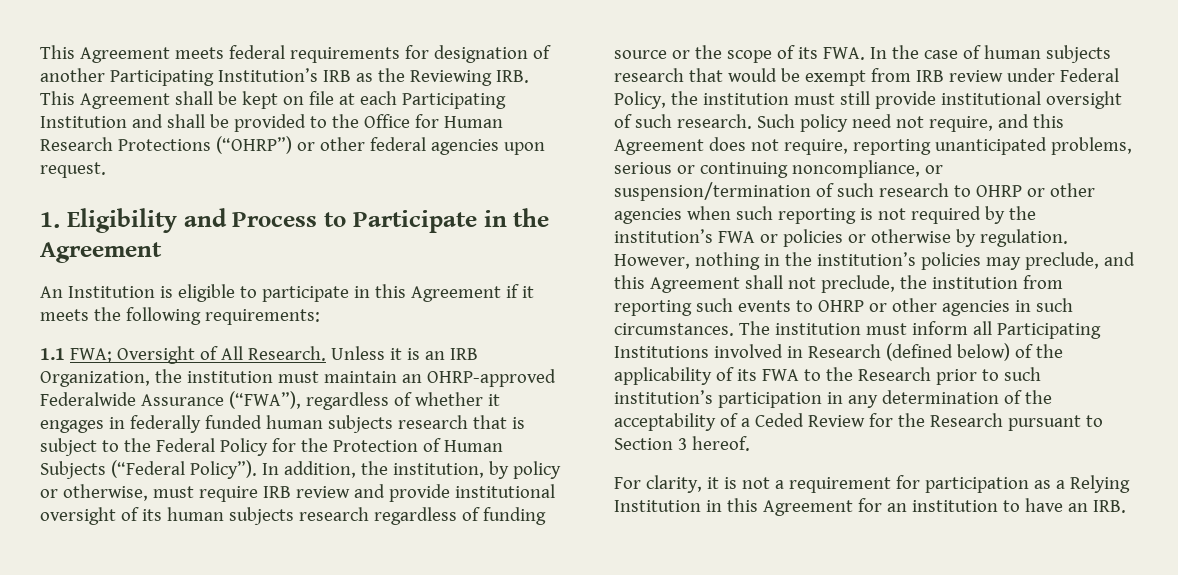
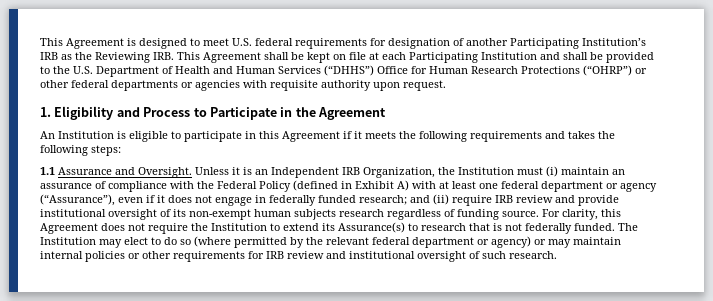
- This Agreement meets federal requirements for designation of another Participating Institution’s IRB as the Reviewing IRB. This Agreement shall be kept on file at each Participating Institution and shall be provided to the Office for Human Research Protections (“OHRP”) or other federal agencies upon request.
+ This Agreement is designed to meet U.S. federal requirements for designation of another Participating Institution’s IRB as the Reviewing IRB. This Agreement shall be kept on file at each Participating Institution and shall be provided to the U.S. Department of Health and Human Services (“DHHS”) Office for Human Research Protections (“OHRP”) or other federal departments or agencies with requisite authority upon request.
- An Institution is eligible to participate in this Agreement if it meets the following requirements:
- 1.1 FWA; Oversight of All Research.
+ An Institution is eligible to participate in this Agreement if it meets the following requirements and takes the following steps:
+ 1.1 Assurance and Oversight.
- Unless it is an IRB Organization, the institution must maintain an OHRP-approved Federalwide Assurance (“FWA”), regardless of whether it engages in federally funded human subjects research that is subject to the Federal Policy for the Protection of Human Subjects (“Federal Policy”). In addition, the institution, by policy or otherwise, must require IRB review and provide institutional oversight of its human subjects research regardless of funding source or the scope of its FWA. In the case of human subjects research that would be exempt from IRB review under Federal Policy, the institution must still provide institutional oversight of such research. Such policy need not require, and this Agreement does not require, reporting unanticipated problems, serious or continuing noncompliance, or suspension/termination of such research to OHRP or other agencies when such reporting is not required by the institution’s FWA or policies or otherwise by regulation. However, nothing in the institution’s policies may preclude, and this Agreement shall not preclude, the institution from reporting such events to OHRP or other agencies in such circumstances. The institution must inform all Participating Institutions involved in Research (defined below) of the applicability of its FWA to the Research prior to such institution’s participation in any determination of the acceptability of a Ceded Review for the Research pursuant to Section 3 hereof.
- For clarity, it is not a requirement for participation as a Relying Institution in this Agreement for an institution to have an IRB.
+ Unless it is an Independent IRB Organization, the Institution must (i) maintain an assurance of compliance with the Federal Policy (defined in Exhibit A) with at least one federal department or agency (“Assurance”), even if it does not engage in federally funded research; and (ii) require IRB review and provide institutional oversight of its non-exempt human subjects research regardless of funding source. For clarity, this Agreement does not require the Institution to extend its Assurance(s) to research that is not federally funded. The Institution may elect to do so (where permitted by the relevant federal department or agency) or may maintain internal policies or other requirements for IRB review and institutional oversight of such research.

